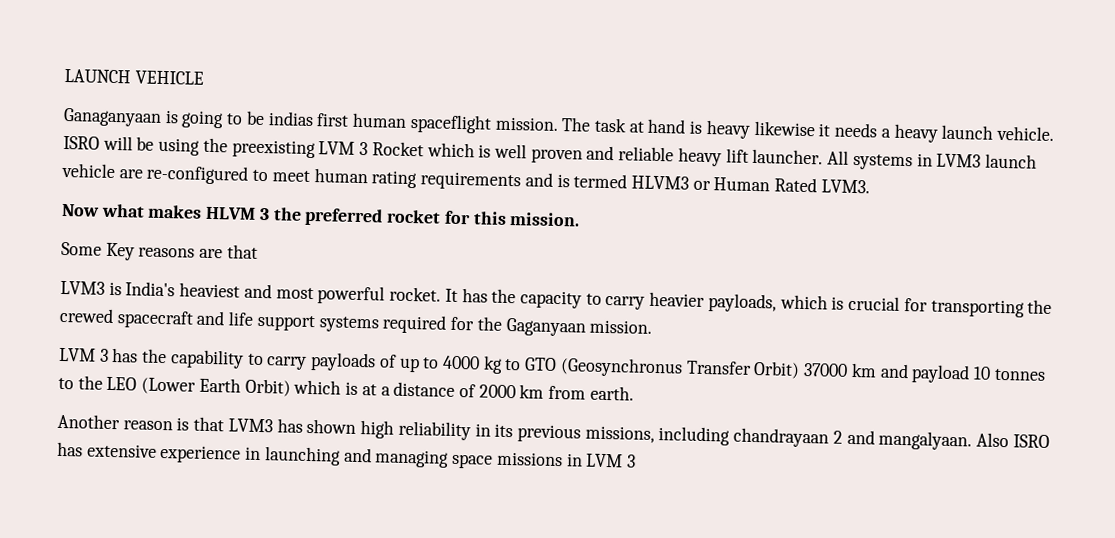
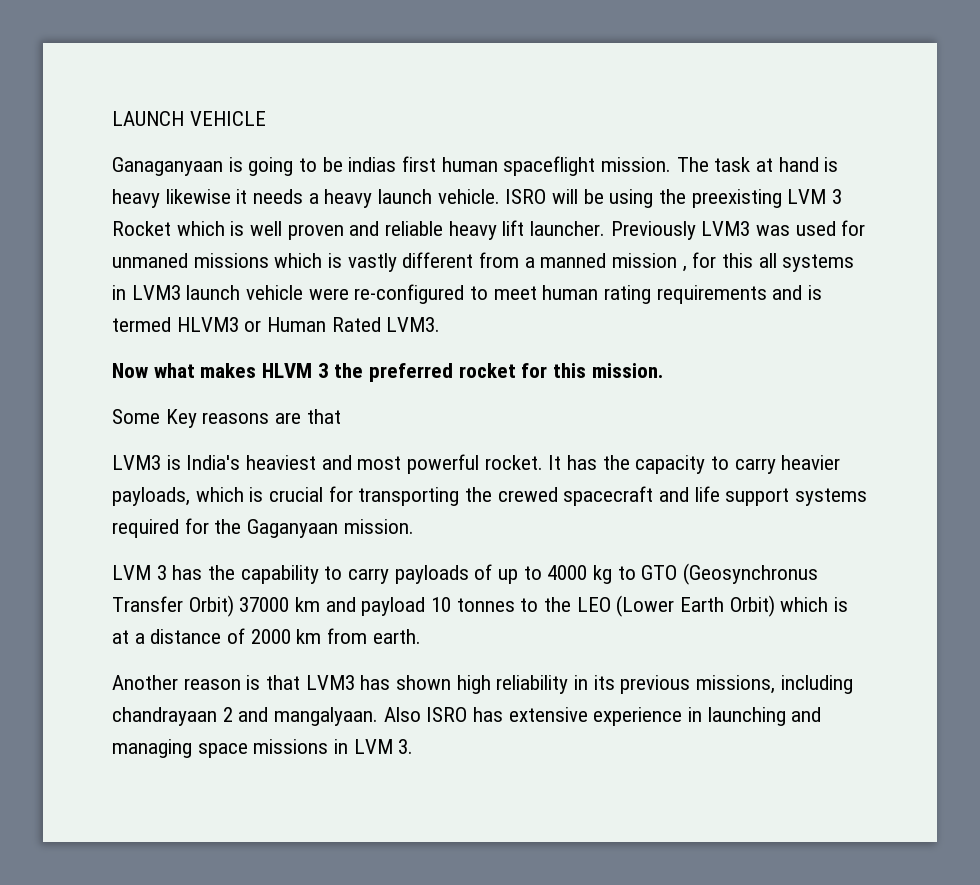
- All systems in LVM3 launch vehicle are re-configured to meet human rating requirements and is termed HLVM3 or Human Rated LVM3.
+ Previously LVM3 was used for unmaned missions which is vastly different from a manned mission , for this all systems in LVM3 launch vehicle were re-configured to meet human rating requirements and is termed HLVM3 or Human Rated LVM3.
- Also ISRO has extensive experience in launching and managing space missions in LVM 3
+ Also ISRO has extensive experience in launching and managing space missions in LVM 3.

